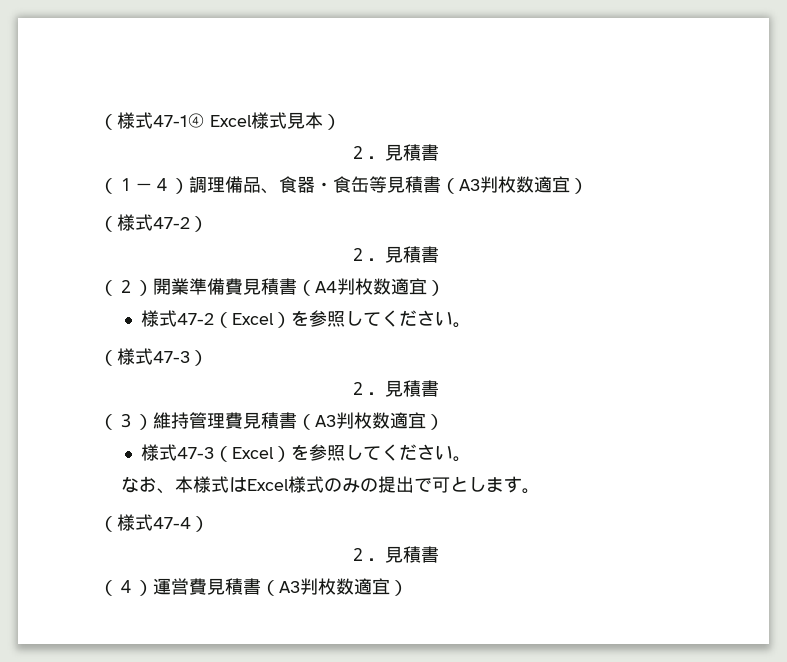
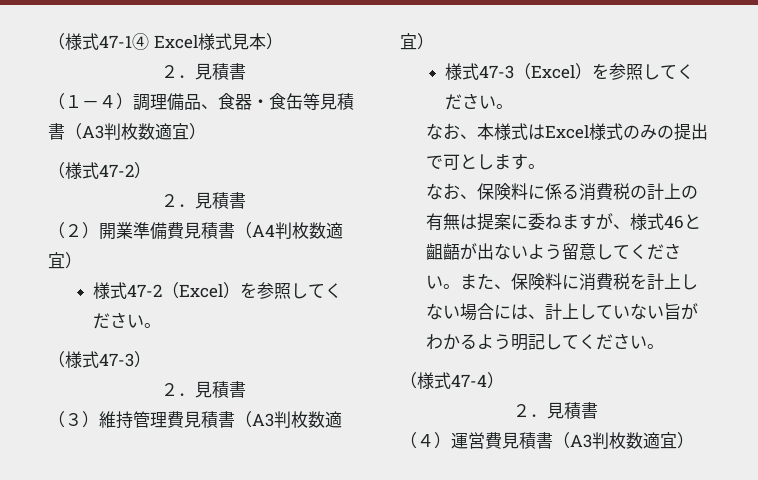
+ なお、保険料に係る消費税の計上の有無は提案に委ねますが、様式46と齟齬が出ないよう留意してください。また、保険料に消費税を計上しない場合には、計上していない旨がわかるよう明記してください。

